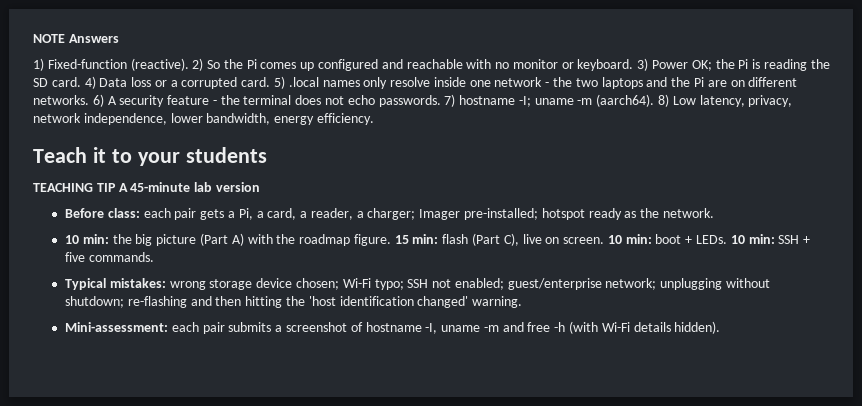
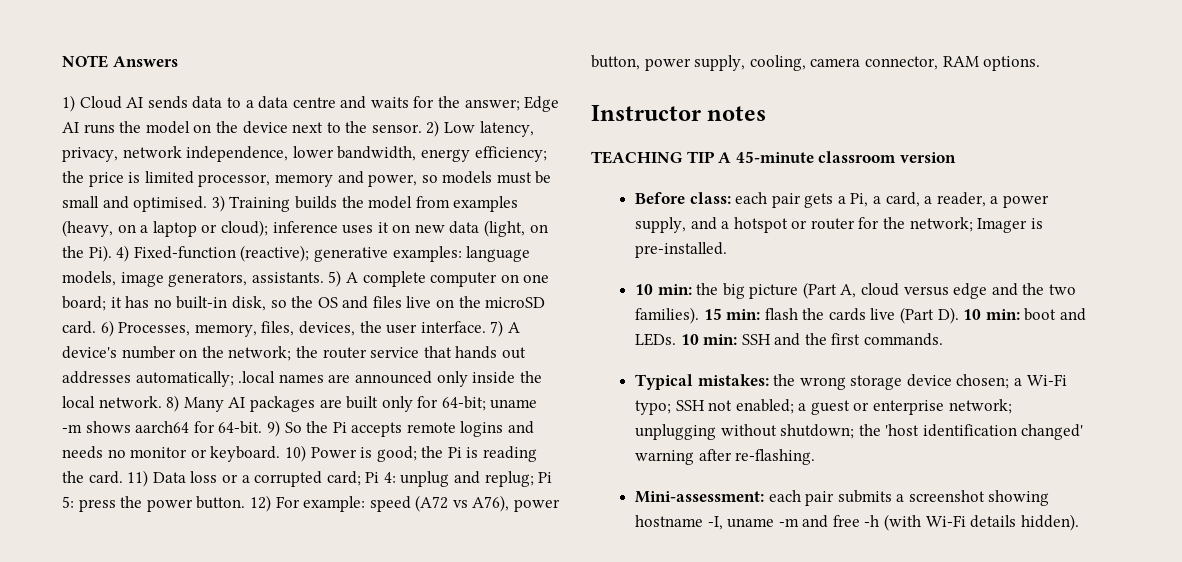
- 1) Fixed-function (reactive). 2) So the Pi comes up configured and reachable with no monitor or keyboard. 3) Power OK; the Pi is reading the SD card. 4) Data loss or a corrupted card. 5) .local names only resolve inside one network - the two laptops and the Pi are on different networks. 6) A security feature - the terminal does not echo passwords. 7) hostname -I; uname -m (aarch64). 8) Low latency, privacy, network independence, lower bandwidth, energy efficiency.
- Teach it to your students
+ 1) Cloud AI sends data to a data centre and waits for the answer; Edge AI runs the model on the device next to the sensor. 2) Low latency, privacy, network independence, lower bandwidth, energy efficiency; the price is limited processor, memory and power, so models must be small and optimised. 3) Training builds the model from examples (heavy, on a laptop or cloud); inference uses it on new data (light, on the Pi). 4) Fixed-function (reactive); generative examples: language models, image generators, assistants. 5) A complete computer on one board; it has no built-in disk, so the OS and files live on the microSD card. 6) Processes, memory, files, devices, the user interface. 7) A device's number on the network; the router service that hands out addresses automatically; .local names are announced only inside the local network. 8) Many AI packages are built only for 64-bit; uname -m shows aarch64 for 64-bit. 9) So the Pi accepts remote logins and needs no monitor or keyboard. 10) Power is good; the Pi is reading the card. 11) Data loss or a corrupted card; Pi 4: unplug and replug; Pi 5: press the power button. 12) For example: speed (A72 vs A76), power button, power supply, cooling, camera connector, RAM options.
+ Instructor notes
- TEACHING TIP A 45-minute lab version
+ TEACHING TIP A 45-minute classroom version
- Before class: each pair gets a Pi, a card, a reader, a charger; Imager pre-installed; hotspot ready as the network.
+ Before class: each pair gets a Pi, a card, a reader, a power supply, and a hotspot or router for the network; Imager is pre-installed.
- 10 min: the big picture (Part A) with the roadmap figure. 15 min: flash (Part C), live on screen. 10 min: boot + LEDs.
+ 10 min: the big picture (Part A, cloud versus edge and the two families). 15 min: flash the cards live (Part D). 10 min: boot and LEDs.
- 10 min: SSH + five commands.
+ 10 min: SSH and the first commands.
- Typical mistakes: wrong storage device chosen; Wi-Fi typo; SSH not enabled; guest/enterprise network; unplugging without shutdown; re-flashing and then hitting the 'host identification changed' warning.
+ Typical mistakes: the wrong storage device chosen; a Wi-Fi typo; SSH not enabled; a guest or enterprise network; unplugging without shutdown; the 'host identification changed' warning after re-flashing.
- Mini-assessment: each pair submits a screenshot of hostname -I, uname -m and free -h (with Wi-Fi details hidden).
+ Mini-assessment: each pair submits a screenshot showing hostname -I, uname -m and free -h (with Wi-Fi details hidden).

